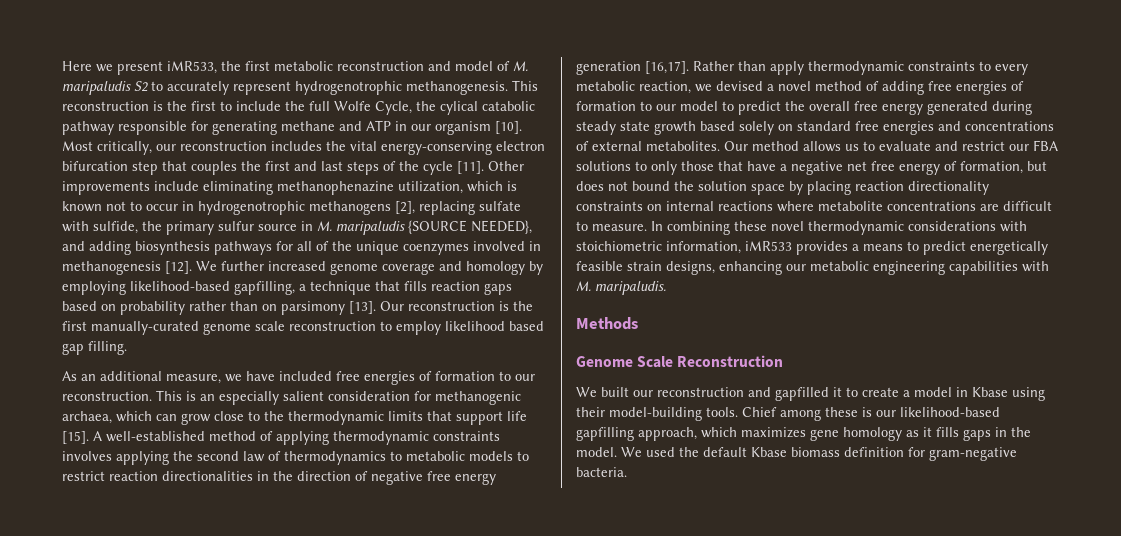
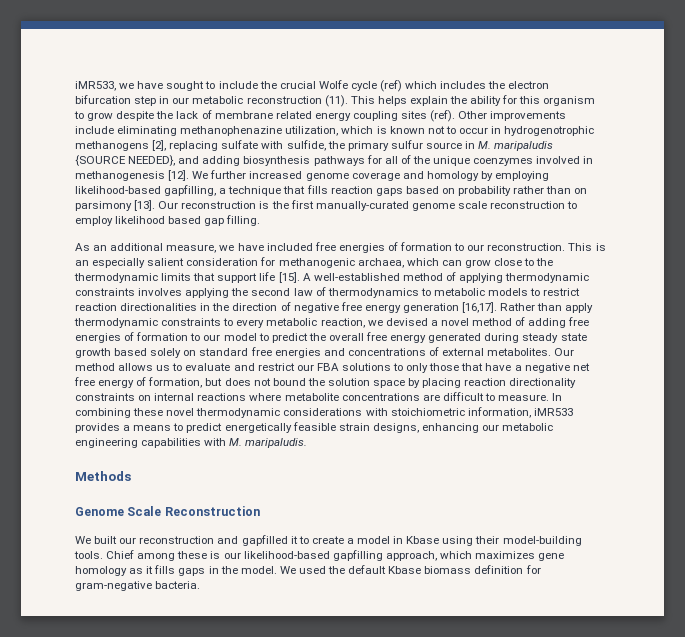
- Here we present iMR533, the first metabolic reconstruction and model of M. maripaludis S2 to accurately represent hydrogenotrophic methanogenesis. This reconstruction is the first to include the full Wolfe Cycle, the cylical catabolic pathway responsible for generating methane and ATP in our organism [10]. Most critically, our reconstruction includes the vital energy-conserving electron bifurcation step that couples the first and last steps of the cycle [11].
+ iMR533, we have sought to include the crucial Wolfe cycle (ref) which includes the electron bifurcation step in our metabolic reconstruction (11). This helps explain the ability for this organism to grow despite the lack of membrane related energy coupling sites (ref).

